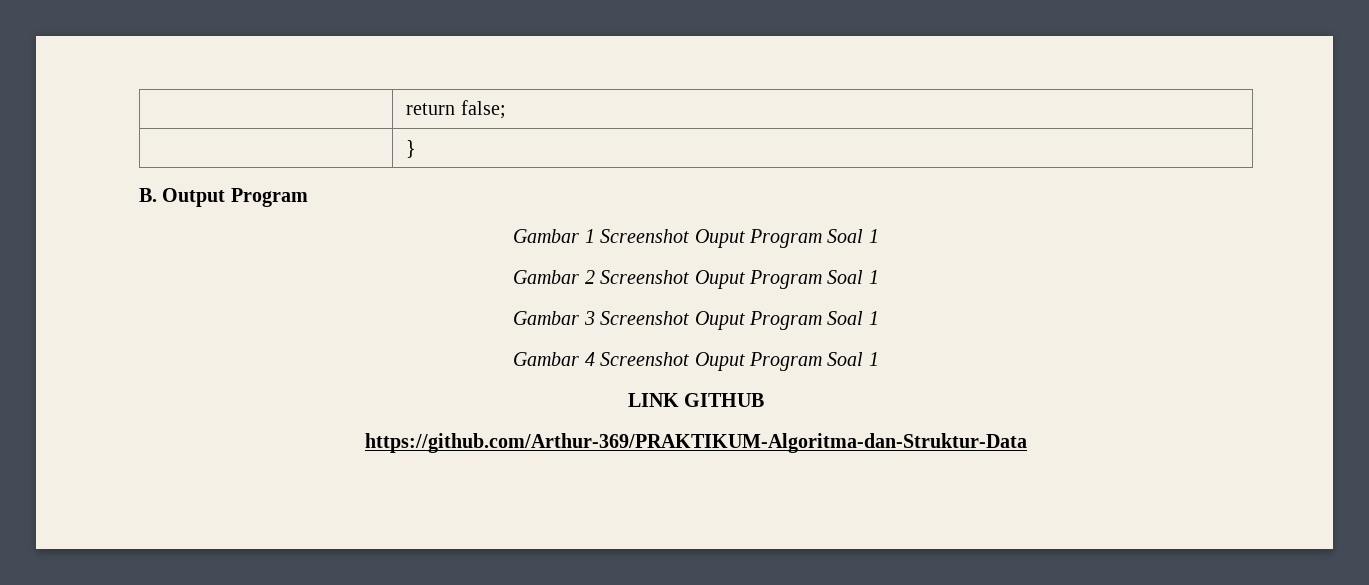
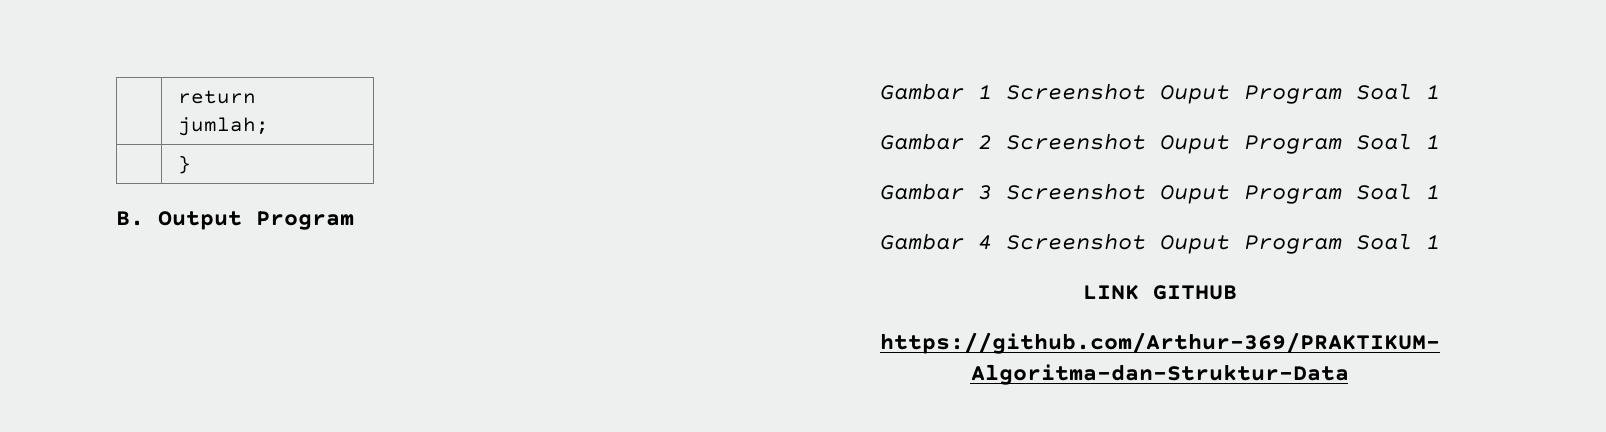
- | return false;
+ | return jumlah;

